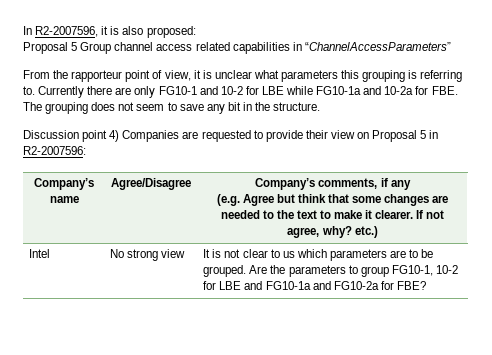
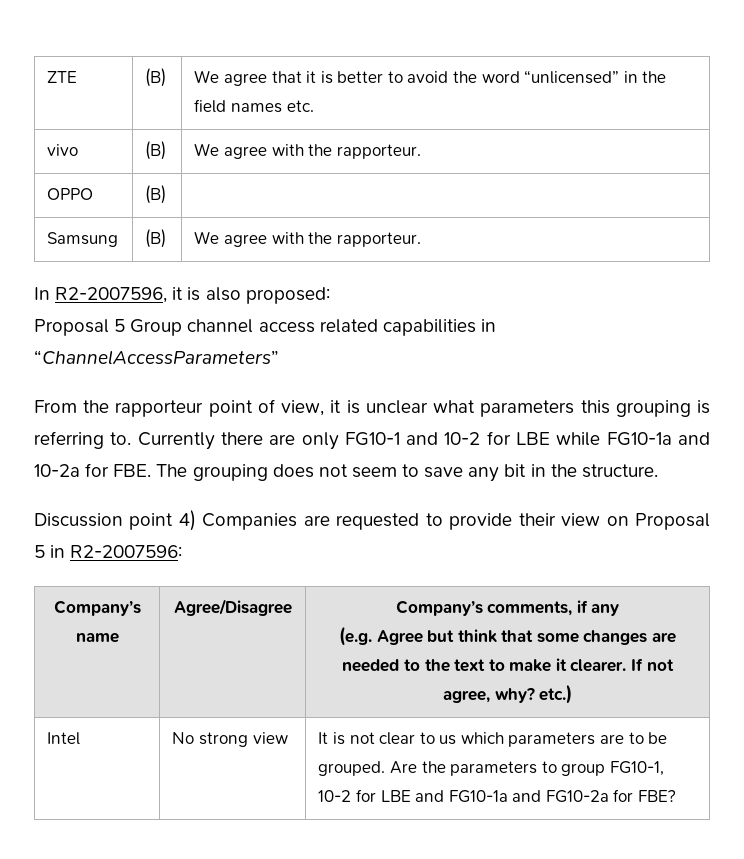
+ ZTE | (B) | We agree that it is better to avoid the word “unlicensed” in the field names etc.
+ vivo | (B) | We agree with the rapporteur.
+ OPPO | (B) |
+ Samsung | (B) | We agree with the rapporteur.

